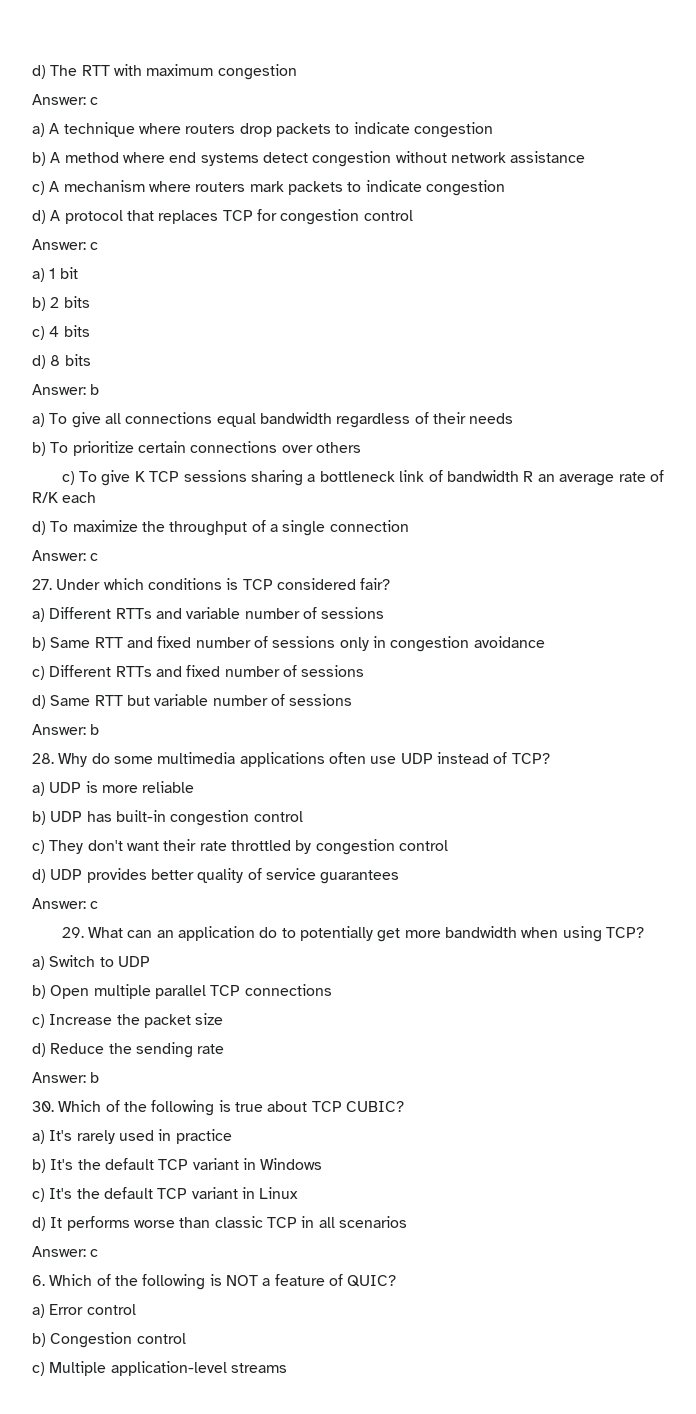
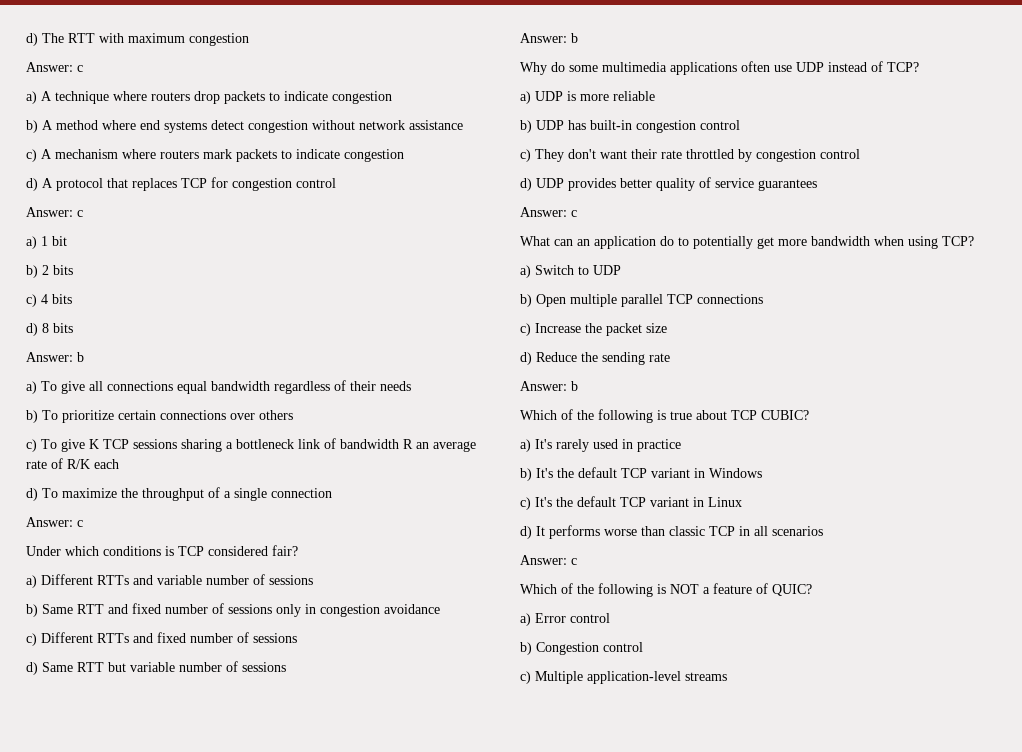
- 27. Under which conditions is TCP considered fair?
+ Under which conditions is TCP considered fair?
- 28. Why do some multimedia applications often use UDP instead of TCP?
+ Why do some multimedia applications often use UDP instead of TCP?
- 29. What can an application do to potentially get more bandwidth when using TCP?
+ What can an application do to potentially get more bandwidth when using TCP?
- 30. Which of the following is true about TCP CUBIC?
+ Which of the following is true about TCP CUBIC?
- 6. Which of the following is NOT a feature of QUIC?
+ Which of the following is NOT a feature of QUIC?

